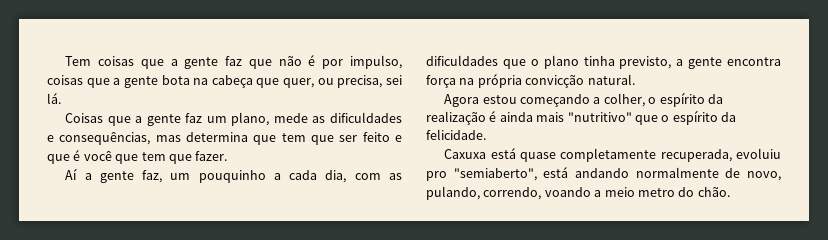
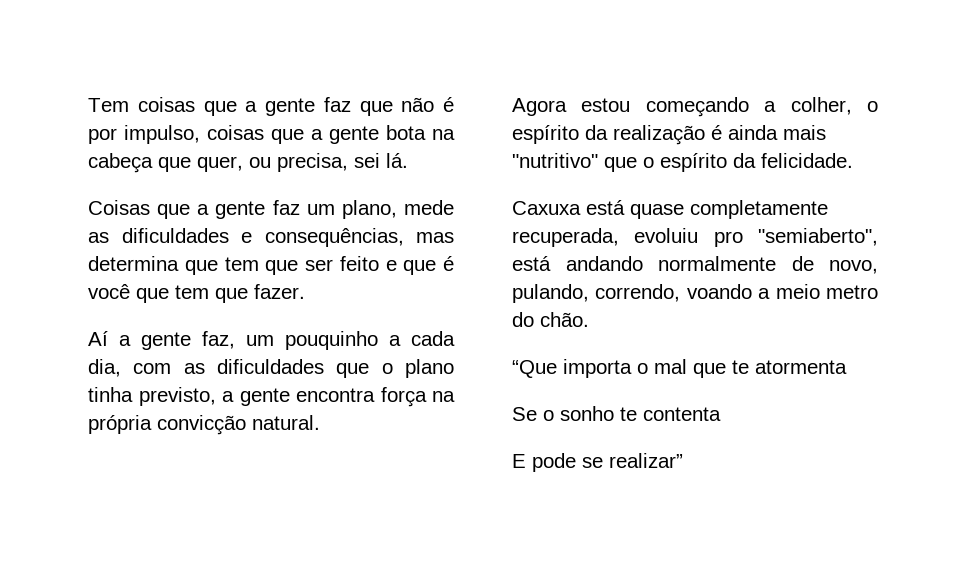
+ “Que importa o mal que te atormenta
+ Se o sonho te contenta
+ E pode se realizar”

